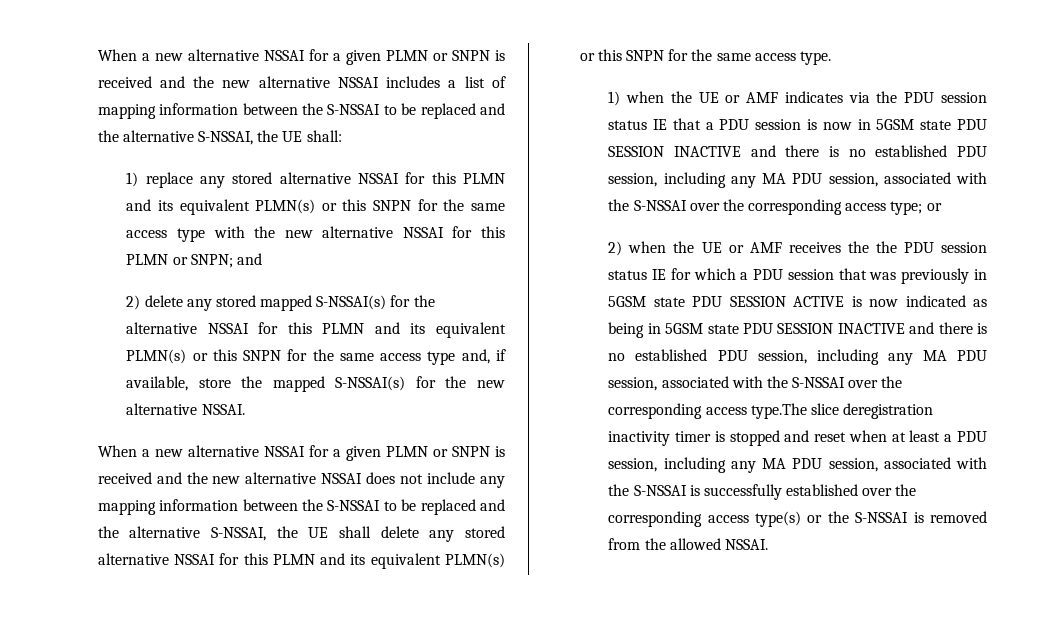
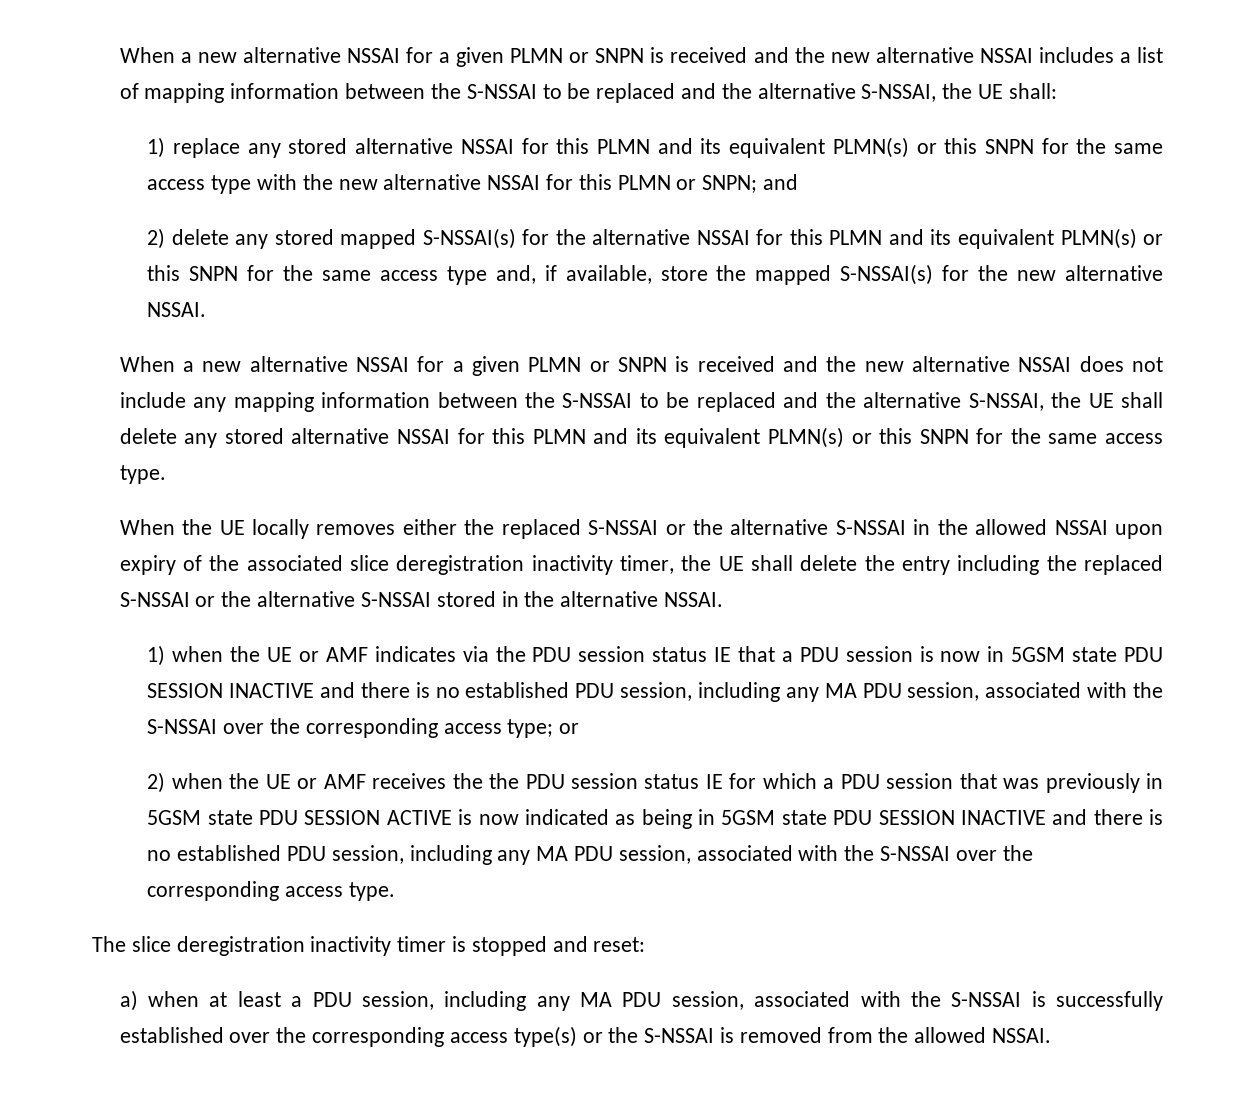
+ When the UE locally removes either the replaced S-NSSAI or the alternative S-NSSAI in the allowed NSSAI upon expiry of the associated slice deregistration inactivity timer, the UE shall delete the entry including the replaced S-NSSAI or the alternative S-NSSAI stored in the alternative NSSAI.
- 2) when the UE or AMF receives the the PDU session status IE for which a PDU session that was previously in 5GSM state PDU SESSION ACTIVE is now indicated as being in 5GSM state PDU SESSION INACTIVE and there is no established PDU session, including any MA PDU session, associated with the S-NSSAI over the corresponding access type.The slice deregistration inactivity timer is stopped and reset when at least a PDU session, including any MA PDU session, associated with the S-NSSAI is successfully established over the corresponding access type(s) or the S-NSSAI is removed from the allowed NSSAI.
+ 2) when the UE or AMF receives the the PDU session status IE for which a PDU session that was previously in 5GSM state PDU SESSION ACTIVE is now indicated as being in 5GSM state PDU SESSION INACTIVE and there is no established PDU session, including any MA PDU session, associated with the S-NSSAI over the corresponding access type.
+ The slice deregistration inactivity timer is stopped and reset:
+ a) when at least a PDU session, including any MA PDU session, associated with the S-NSSAI is successfully established over the corresponding access type(s) or the S-NSSAI is removed from the allowed NSSAI.

